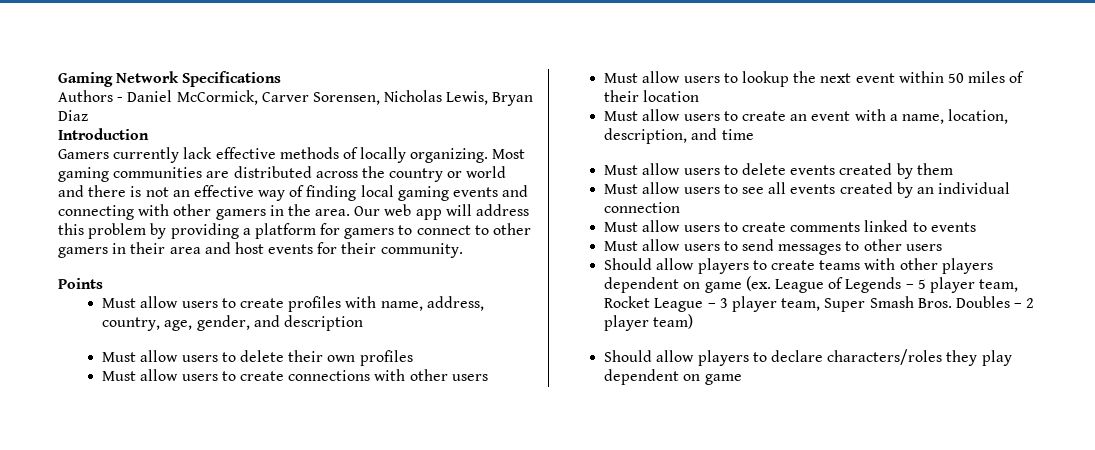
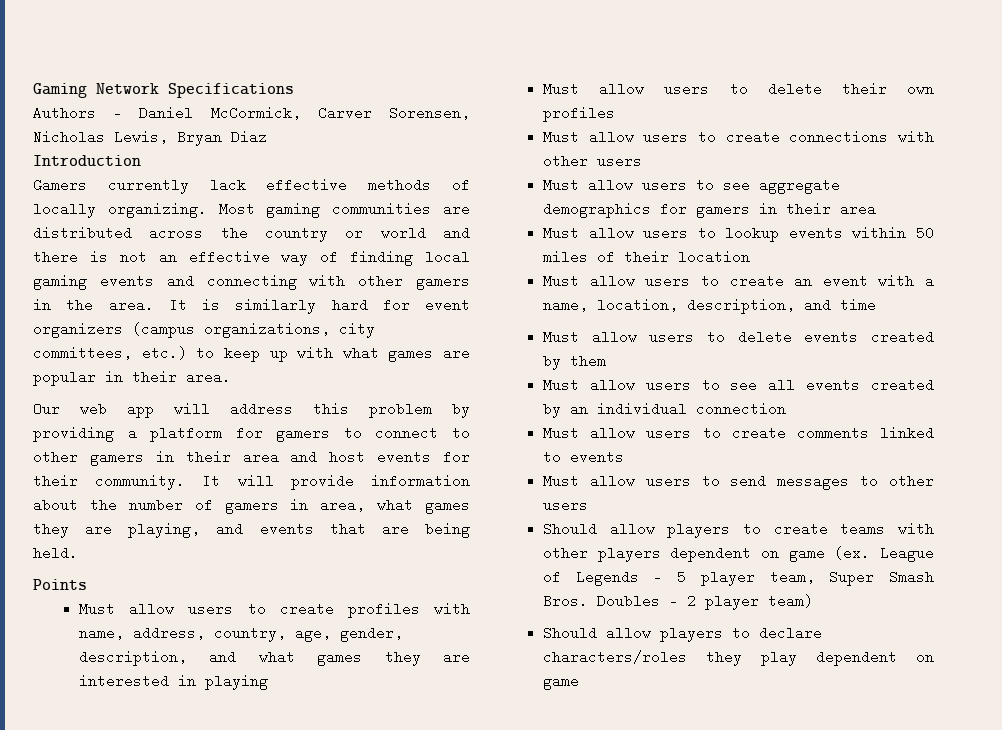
- Most gaming communities are distributed across the country or world and there is not an effective way of finding local gaming events and connecting with other gamers in the area. Our web app will address this problem by providing a platform for gamers to connect to other gamers in their area and host events for their community.
+ Most gaming communities are distributed across the country or world and there is not an effective way of finding local gaming events and connecting with other gamers in the area. It is similarly hard for event organizers (campus organizations, city committees, etc.) to keep up with what games are popular in their area.
+ Our web app will address this problem by providing a platform for gamers to connect to other gamers in their area and host events for their community. It will provide information about the number of gamers in area, what games they are playing, and events that are being held.
- Must allow users to create profiles with name, address, country, age, gender, and description
+ Must allow users to create profiles with name, address, country, age, gender, description, and what games they are interested in playing
+ Must allow users to see aggregate demographics for gamers in their area
- Must allow users to lookup the next event within 50 miles of their location
+ Must allow users to lookup events within 50 miles of their location
- League of Legends – 5 player team, Rocket League – 3 player team, Super Smash Bros.
+ League of Legends – 5 player team, Super Smash Bros.

